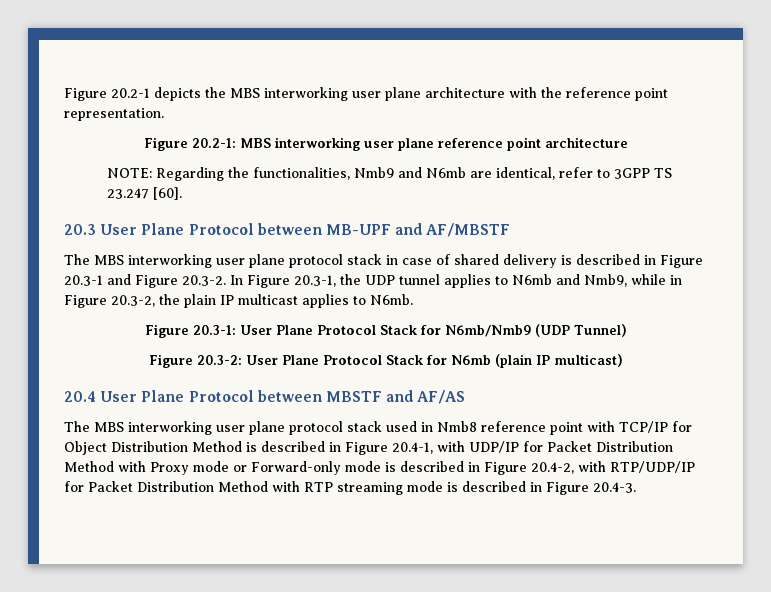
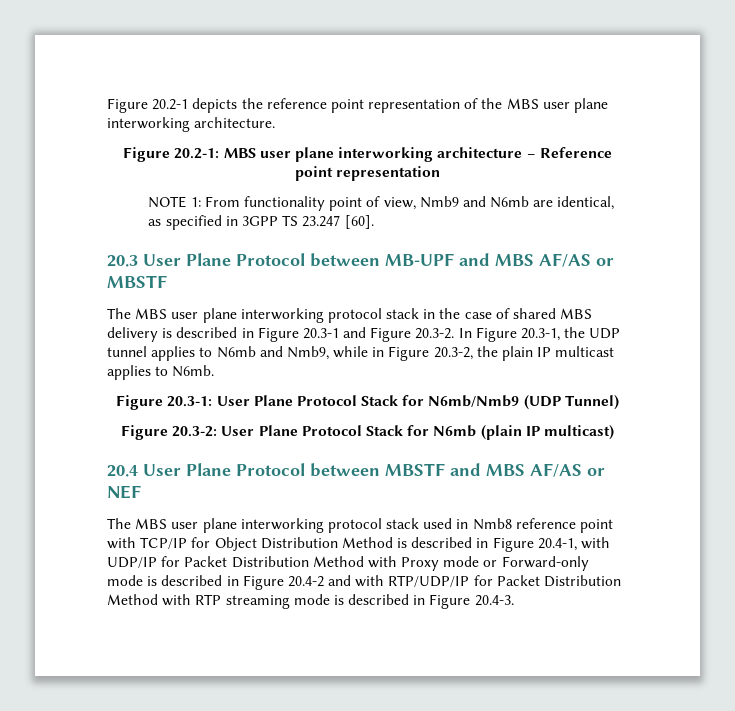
- Figure 20.2-1 depicts the MBS interworking user plane architecture with the reference point representation.
+ Figure 20.2-1 depicts the reference point representation of the MBS user plane interworking architecture.
- Figure 20.2-1: MBS interworking user plane reference point architecture
- NOTE: Regarding the functionalities, Nmb9 and N6mb are identical, refer to 3GPP TS 23.247 [60].
+ Figure 20.2-1: MBS user plane interworking architecture – Reference point representation
+ NOTE 1: From functionality point of view, Nmb9 and N6mb are identical, as specified in 3GPP TS 23.247 [60].
- 20.3 User Plane Protocol between MB-UPF and AF/MBSTF
- The MBS interworking user plane protocol stack in case of shared delivery is described in Figure 20.3-1 and Figure 20.3-2. In Figure 20.3-1, the UDP tunnel applies to N6mb and Nmb9, while in Figure 20.3-2, the plain IP multicast applies to N6mb.
+ 20.3 User Plane Protocol between MB-UPF and MBS AF/AS or MBSTF
+ The MBS user plane interworking protocol stack in the case of shared MBS delivery is described in Figure 20.3-1 and Figure 20.3-2. In Figure 20.3-1, the UDP tunnel applies to N6mb and Nmb9, while in Figure 20.3-2, the plain IP multicast applies to N6mb.
- 20.4 User Plane Protocol between MBSTF and AF/AS
- The MBS interworking user plane protocol stack used in Nmb8 reference point with TCP/IP for Object Distribution Method is described in Figure 20.4-1, with UDP/IP for Packet Distribution Method with Proxy mode or Forward-only mode is described in Figure 20.4-2, with RTP/UDP/IP for Packet Distribution Method with RTP streaming mode is described in Figure 20.4-3.
+ 20.4 User Plane Protocol between MBSTF and MBS AF/AS or NEF
+ The MBS user plane interworking protocol stack used in Nmb8 reference point with TCP/IP for Object Distribution Method is described in Figure 20.4-1, with UDP/IP for Packet Distribution Method with Proxy mode or Forward-only mode is described in Figure 20.4-2 and with RTP/UDP/IP for Packet Distribution Method with RTP streaming mode is described in Figure 20.4-3.

